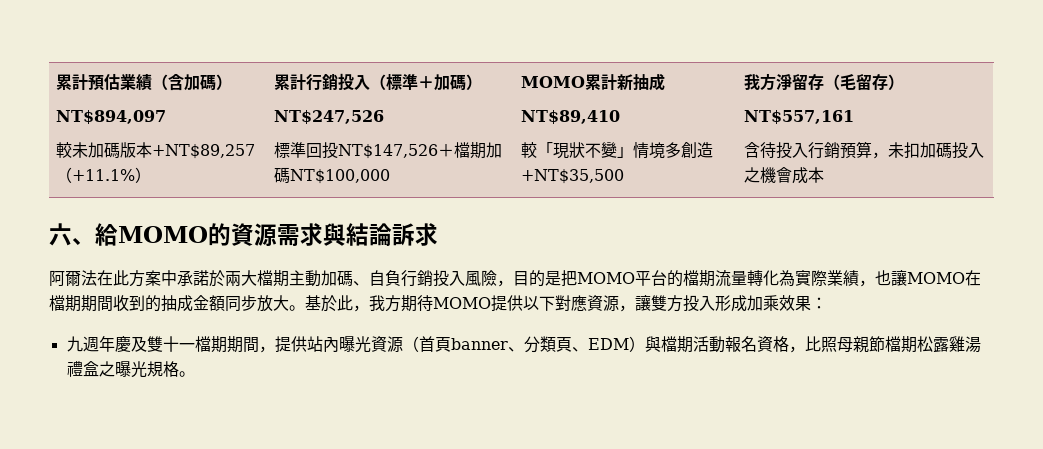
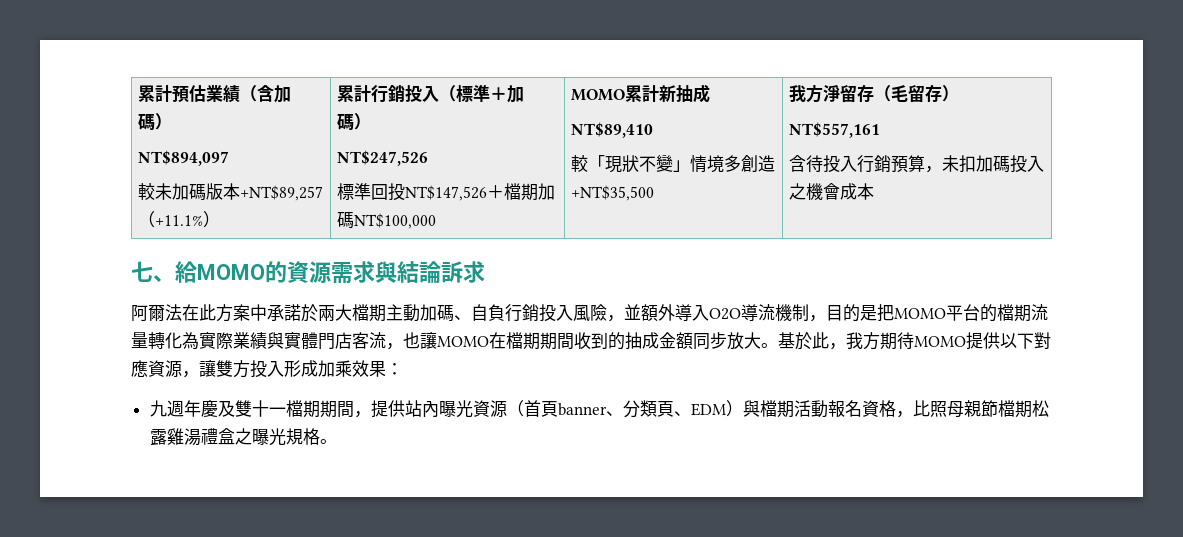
- 六、給MOMO的資源需求與結論訴求
+ 七、給MOMO的資源需求與結論訴求
- 阿爾法在此方案中承諾於兩大檔期主動加碼、自負行銷投入風險，目的是把MOMO平台的檔期流量轉化為實際業績，也讓MOMO在檔期期間收到的抽成金額同步放大。
+ 阿爾法在此方案中承諾於兩大檔期主動加碼、自負行銷投入風險，並額外導入O2O導流機制，目的是把MOMO平台的檔期流量轉化為實際業績與實體門店客流，也讓MOMO在檔期期間收到的抽成金額同步放大。

